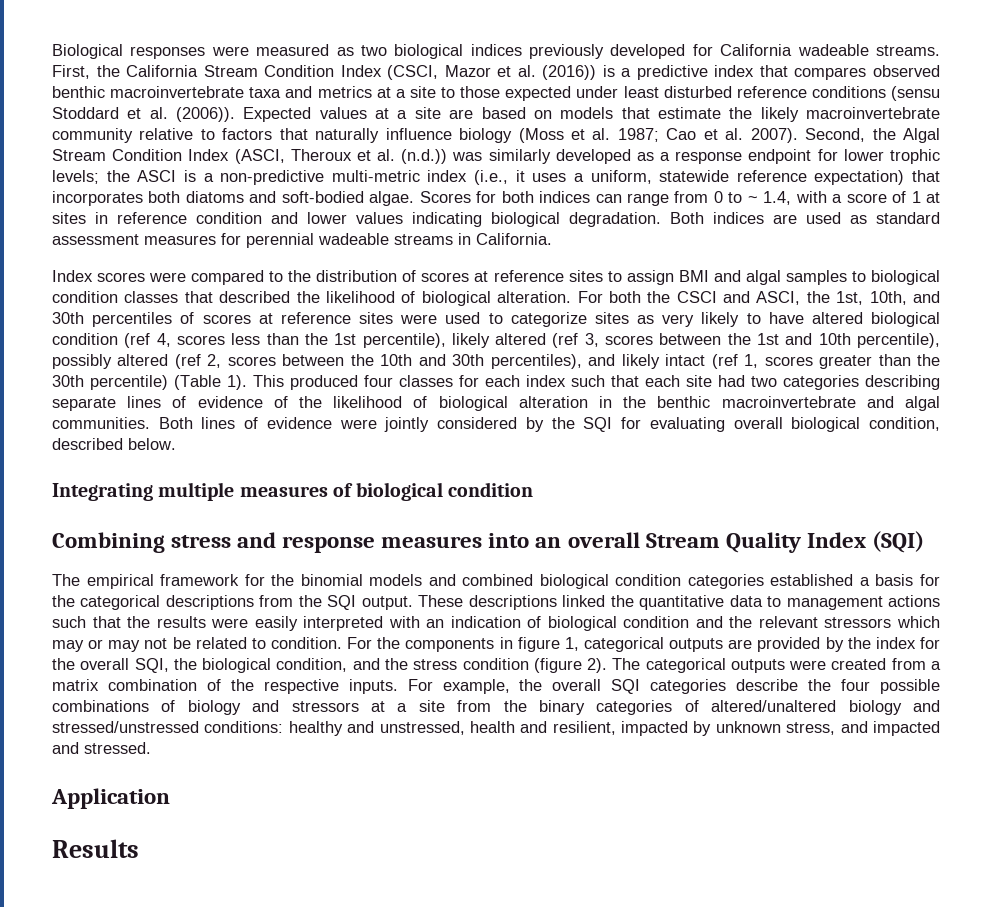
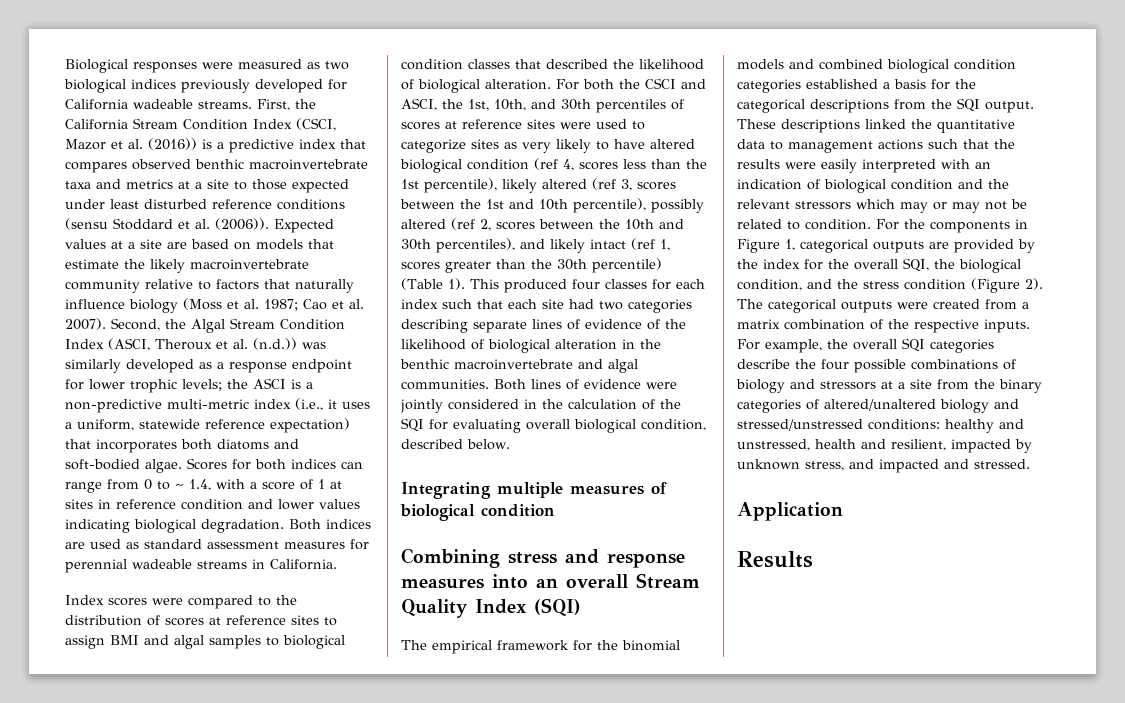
- Both lines of evidence were jointly considered by the SQI for evaluating overall biological condition, described below.
+ Both lines of evidence were jointly considered in the calculation of the SQI for evaluating overall biological condition, described below.
- For the components in figure 1, categorical outputs are provided by the index for the overall SQI, the biological condition, and the stress condition (figure 2).
+ For the components in Figure 1, categorical outputs are provided by the index for the overall SQI, the biological condition, and the stress condition (Figure 2).

